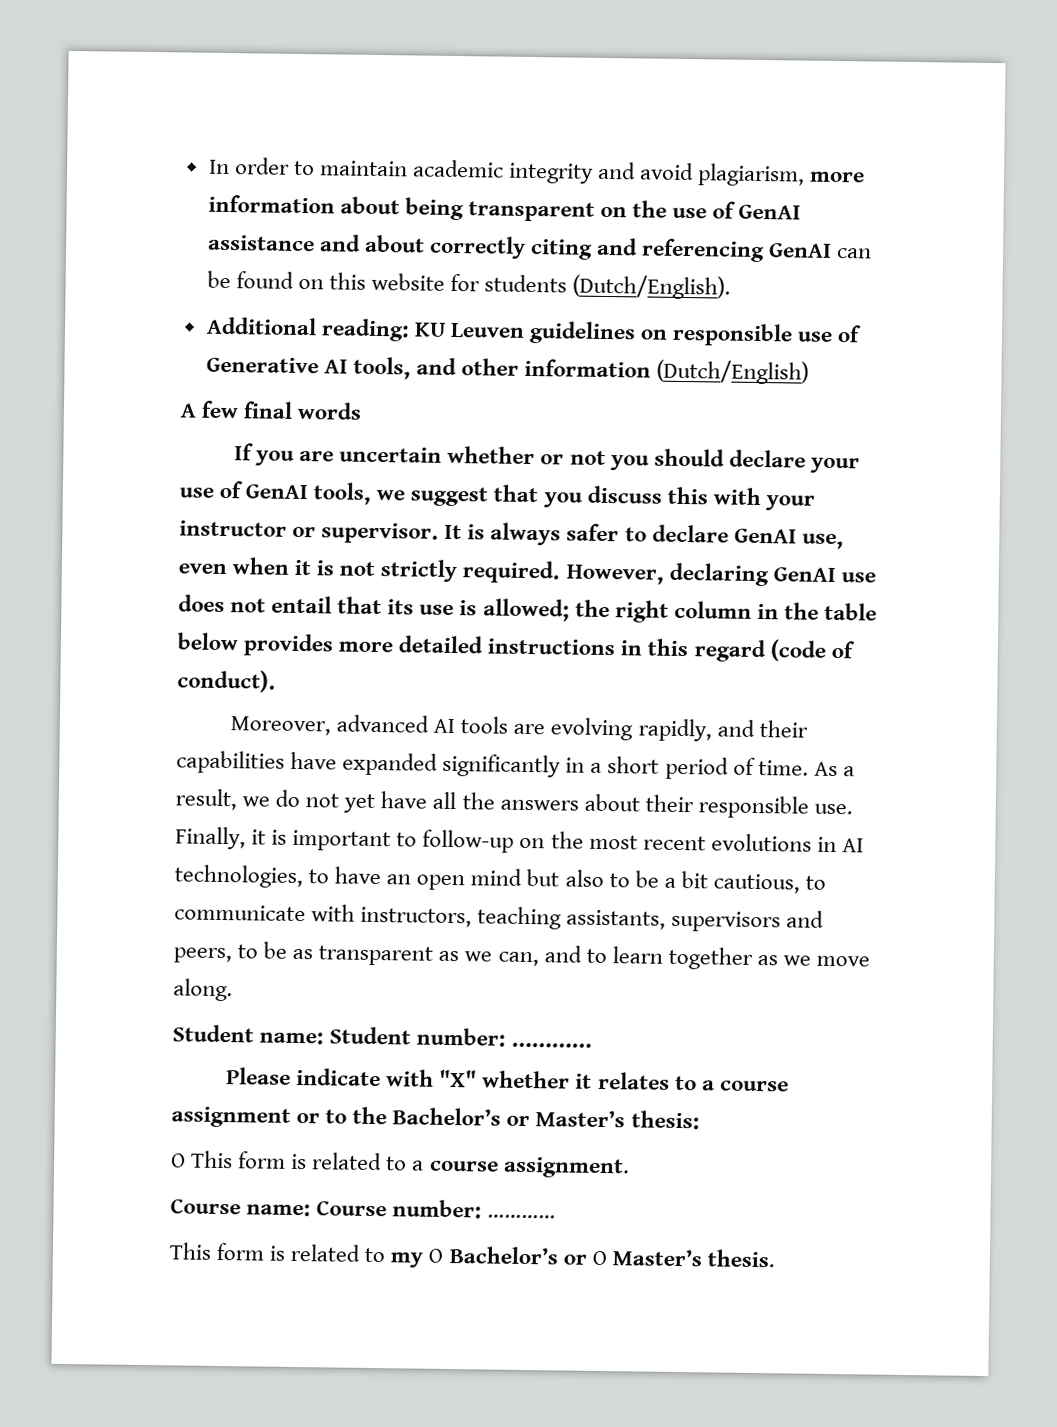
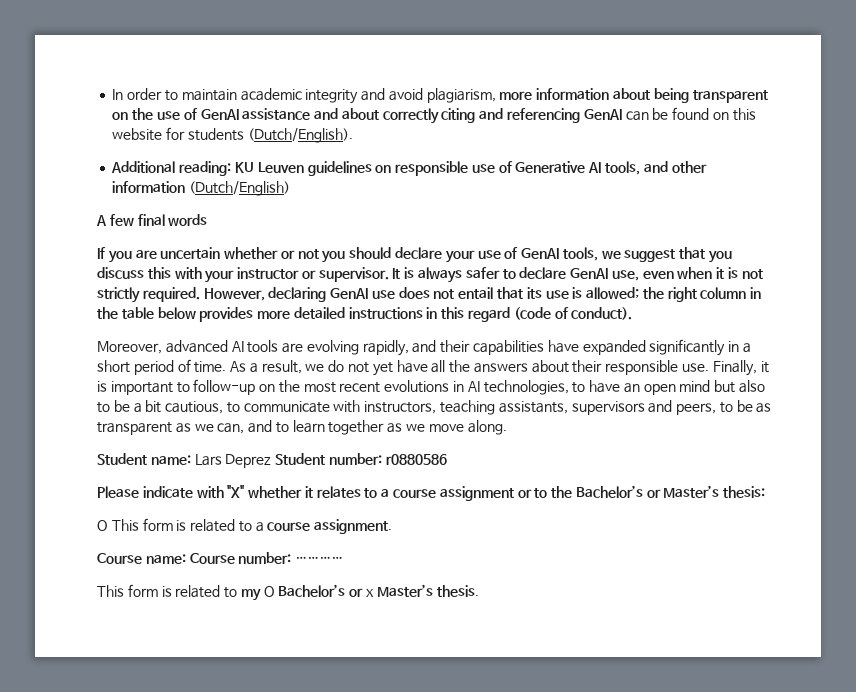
- Student name: Student number: …………
+ Student name: Lars Deprez Student number: r0880586
- This form is related to my O Bachelor’s or O Master’s thesis.
+ This form is related to my O Bachelor’s or x Master’s thesis.

